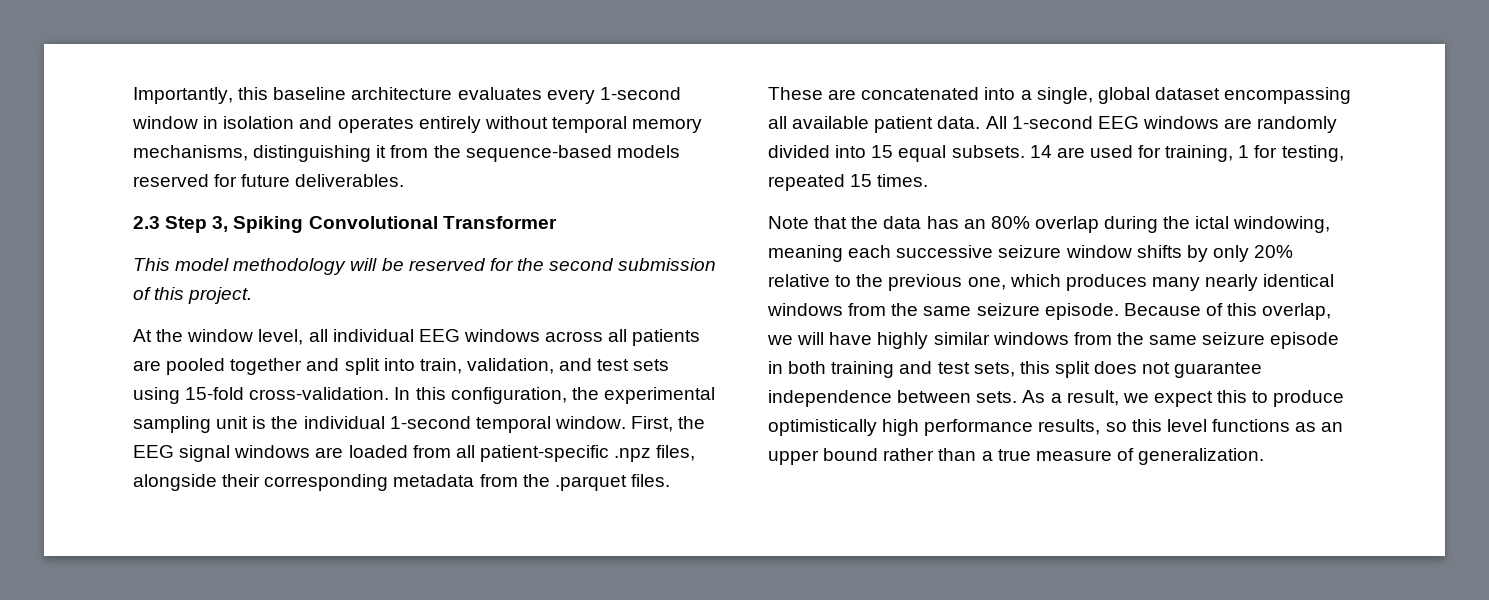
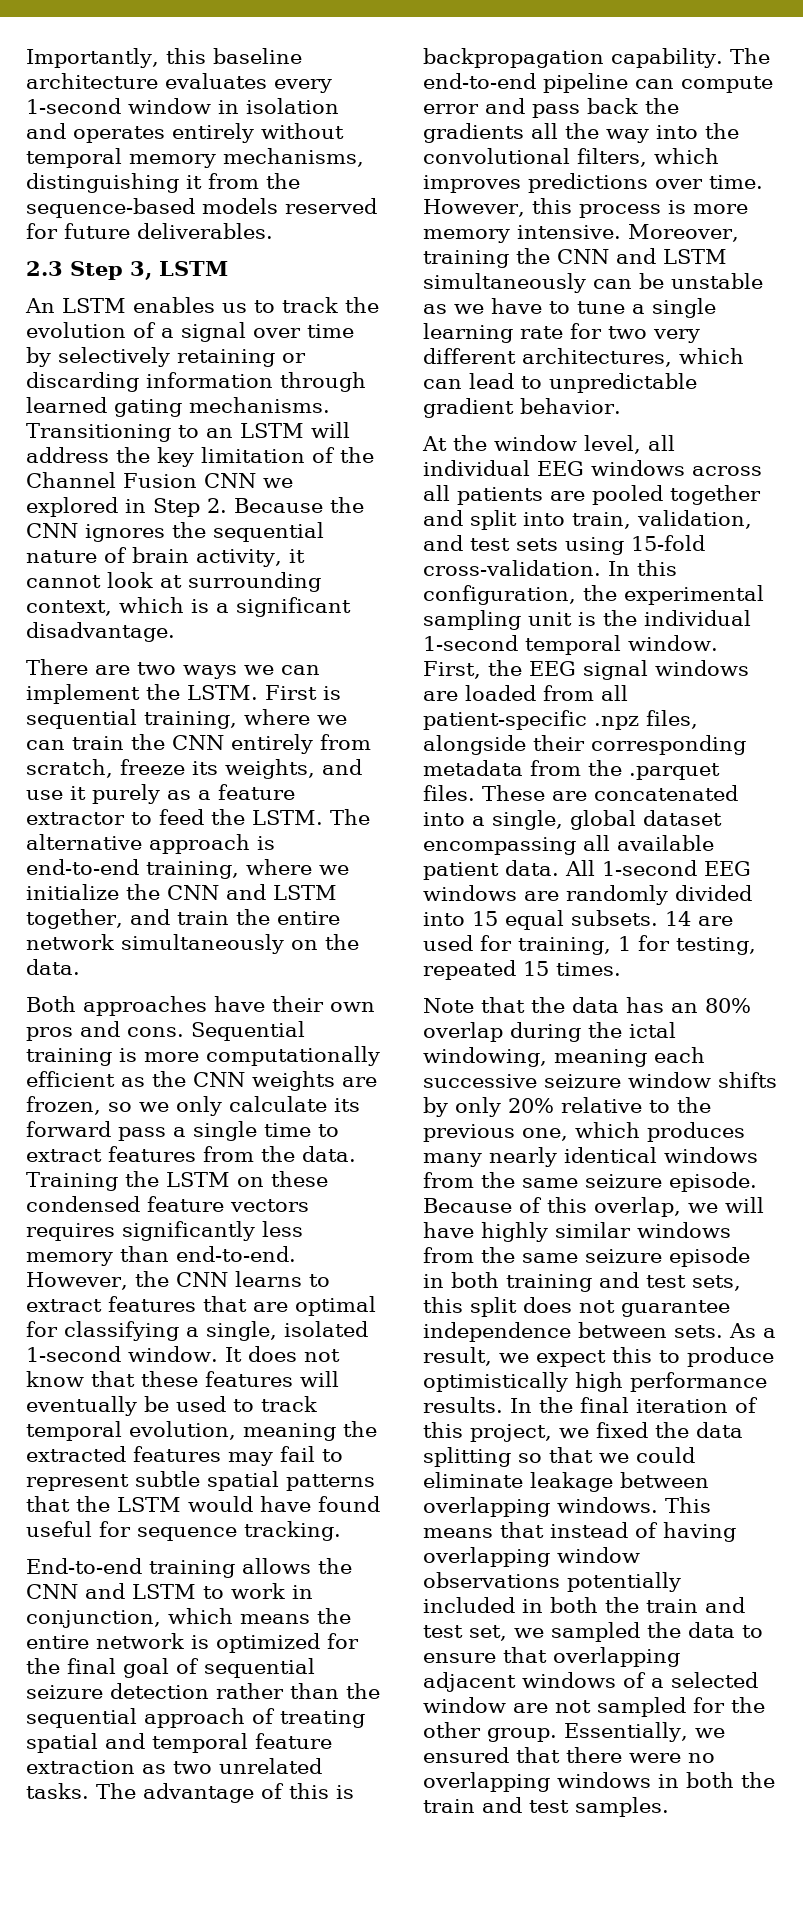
- 2.3 Step 3, Spiking Convolutional Transformer
- This model methodology will be reserved for the second submission of this project.
+ 2.3 Step 3, LSTM
+ An LSTM enables us to track the evolution of a signal over time by selectively retaining or discarding information through learned gating mechanisms. Transitioning to an LSTM will address the key limitation of the Channel Fusion CNN we explored in Step 2. Because the CNN ignores the sequential nature of brain activity, it cannot look at surrounding context, which is a significant disadvantage.
+ There are two ways we can implement the LSTM. First is sequential training, where we can train the CNN entirely from scratch, freeze its weights, and use it purely as a feature extractor to feed the LSTM. The alternative approach is end-to-end training, where we initialize the CNN and LSTM together, and train the entire network simultaneously on the data.
+ Both approaches have their own pros and cons. Sequential training is more computationally efficient as the CNN weights are frozen, so we only calculate its forward pass a single time to extract features from the data. Training the LSTM on these condensed feature vectors requires significantly less memory than end-to-end. However, the CNN learns to extract features that are optimal for classifying a single, isolated 1-second window. It does not know that these features will eventually be used to track temporal evolution, meaning the extracted features may fail to represent subtle spatial patterns that the LSTM would have found useful for sequence tracking.
+ End-to-end training allows the CNN and LSTM to work in conjunction, which means the entire network is optimized for the final goal of sequential seizure detection rather than the sequential approach of treating spatial and temporal feature extraction as two unrelated tasks. The advantage of this is backpropagation capability. The end-to-end pipeline can compute error and pass back the gradients all the way into the convolutional filters, which improves predictions over time. However, this process is more memory intensive. Moreover, training the CNN and LSTM simultaneously can be unstable as we have to tune a single learning rate for two very different architectures, which can lead to unpredictable gradient behavior.
- As a result, we expect this to produce optimistically high performance results, so this level functions as an upper bound rather than a true measure of generalization.
+ As a result, we expect this to produce optimistically high performance results. In the final iteration of this project, we fixed the data splitting so that we could eliminate leakage between overlapping windows. This means that instead of having overlapping window observations potentially included in both the train and test set, we sampled the data to ensure that overlapping adjacent windows of a selected window are not sampled for the other group. Essentially, we ensured that there were no overlapping windows in both the train and test samples.

